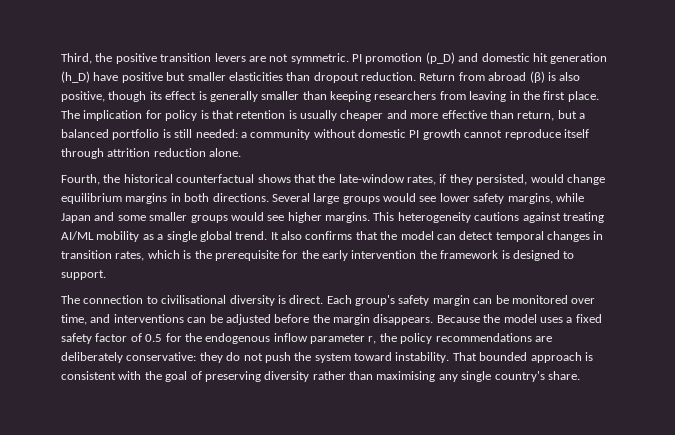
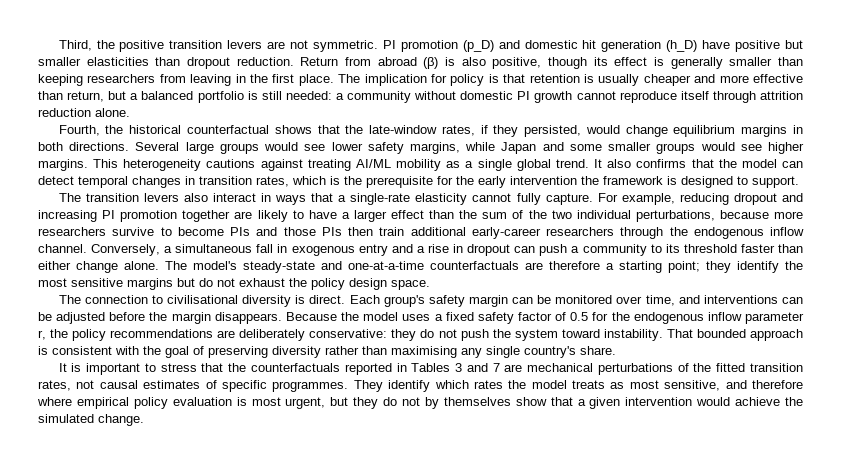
+ The transition levers also interact in ways that a single-rate elasticity cannot fully capture. For example, reducing dropout and increasing PI promotion together are likely to have a larger effect than the sum of the two individual perturbations, because more researchers survive to become PIs and those PIs then train additional early-career researchers through the endogenous inflow channel. Conversely, a simultaneous fall in exogenous entry and a rise in dropout can push a community to its threshold faster than either change alone. The model's steady-state and one-at-a-time counterfactuals are therefore a starting point; they identify the most sensitive margins but do not exhaust the policy design space.
+ It is important to stress that the counterfactuals reported in Tables 3 and 7 are mechanical perturbations of the fitted transition rates, not causal estimates of specific programmes. They identify which rates the model treats as most sensitive, and therefore where empirical policy evaluation is most urgent, but they do not by themselves show that a given intervention would achieve the simulated change.

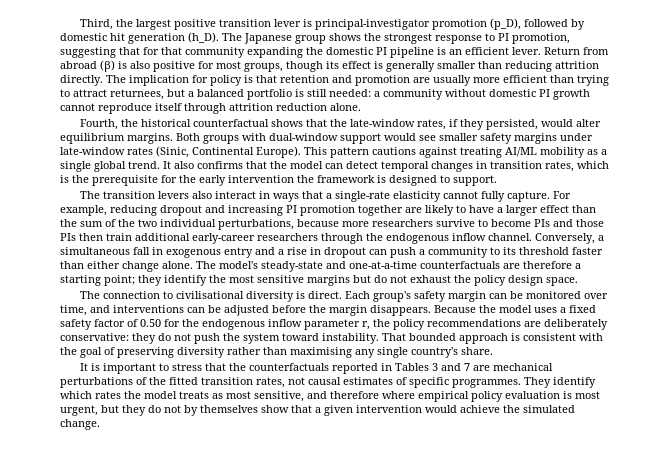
- Third, the positive transition levers are not symmetric. PI promotion (p_D) and domestic hit generation (h_D) have positive but smaller elasticities than dropout reduction.
+ Third, the largest positive transition lever is principal-investigator promotion (p_D), followed by domestic hit generation (h_D). The Japanese group shows the strongest response to PI promotion, suggesting that for that community expanding the domestic PI pipeline is an efficient lever.
- Return from abroad (β) is also positive, though its effect is generally smaller than keeping researchers from leaving in the first place.
+ Return from abroad (β) is also positive for most groups, though its effect is generally smaller than reducing attrition directly.
- The implication for policy is that retention is usually cheaper and more effective than return, but a balanced portfolio is still needed: a community without domestic PI growth cannot reproduce itself through attrition reduction alone.
+ The implication for policy is that retention and promotion are usually more efficient than trying to attract returnees, but a balanced portfolio is still needed: a community without domestic PI growth cannot reproduce itself through attrition reduction alone.
- Fourth, the historical counterfactual shows that the late-window rates, if they persisted, would change equilibrium margins in both directions. Several large groups would see lower safety margins, while Japan and some smaller groups would see higher margins. This heterogeneity cautions against treating AI/ML mobility as a single global trend.
+ Fourth, the historical counterfactual shows that the late-window rates, if they persisted, would alter equilibrium margins. Both groups with dual-window support would see smaller safety margins under late-window rates (Sinic, Continental Europe). This pattern cautions against treating AI/ML mobility as a single global trend.
- Because the model uses a fixed safety factor of 0.5 for the endogenous inflow parameter r, the policy recommendations are deliberately conservative: they do not push the system toward instability.
+ Because the model uses a fixed safety factor of 0.50 for the endogenous inflow parameter r, the policy recommendations are deliberately conservative: they do not push the system toward instability.

